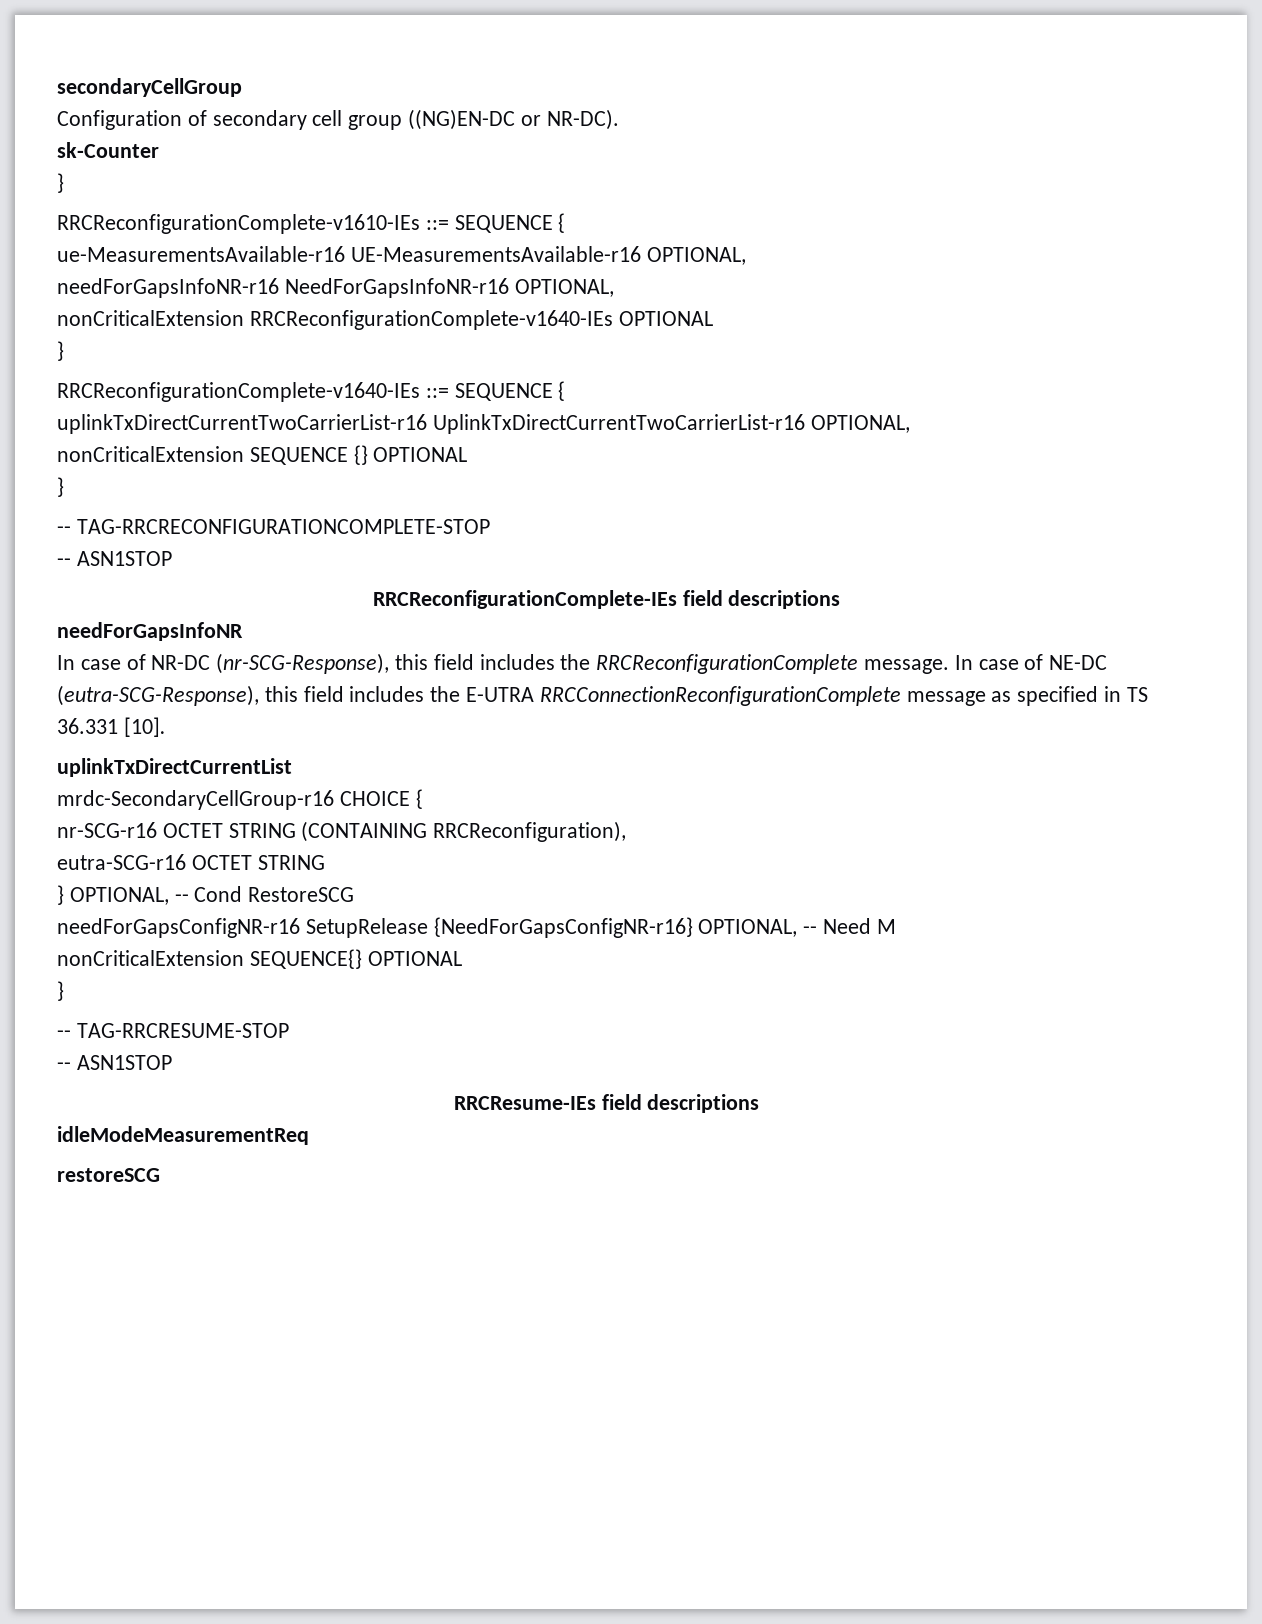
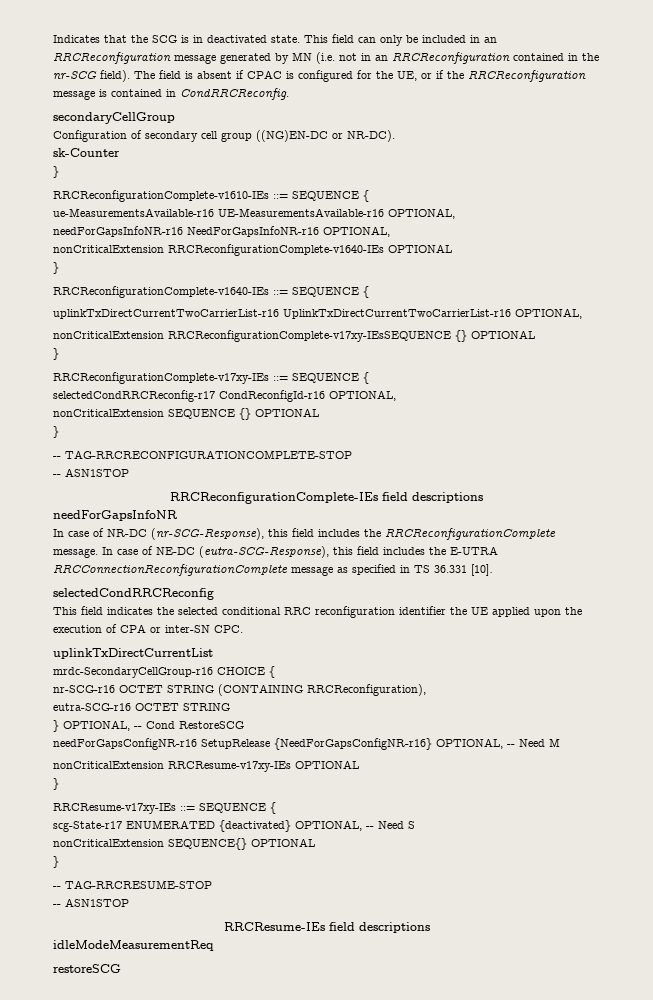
+ Indicates that the SCG is in deactivated state. This field can only be included in an RRCReconfiguration message generated by MN (i.e. not in an RRCReconfiguration contained in the nr-SCG field). The field is absent if CPAC is configured for the UE, or if the RRCReconfiguration message is contained in CondRRCReconfig.
+ nonCriticalExtension RRCReconfigurationComplete-v17xy-IEsSEQUENCE {} OPTIONAL
+ }
+ RRCReconfigurationComplete-v17xy-IEs ::= SEQUENCE {
+ selectedCondRRCReconfig-r17 CondReconfigId-r16 OPTIONAL,
+ selectedCondRRCReconfig
+ This field indicates the selected conditional RRC reconfiguration identifier the UE applied upon the execution of CPA or inter-SN CPC.
+ nonCriticalExtension RRCResume-v17xy-IEs OPTIONAL
+ }
+ RRCResume-v17xy-IEs ::= SEQUENCE {
+ scg-State-r17 ENUMERATED {deactivated} OPTIONAL, -- Need S

